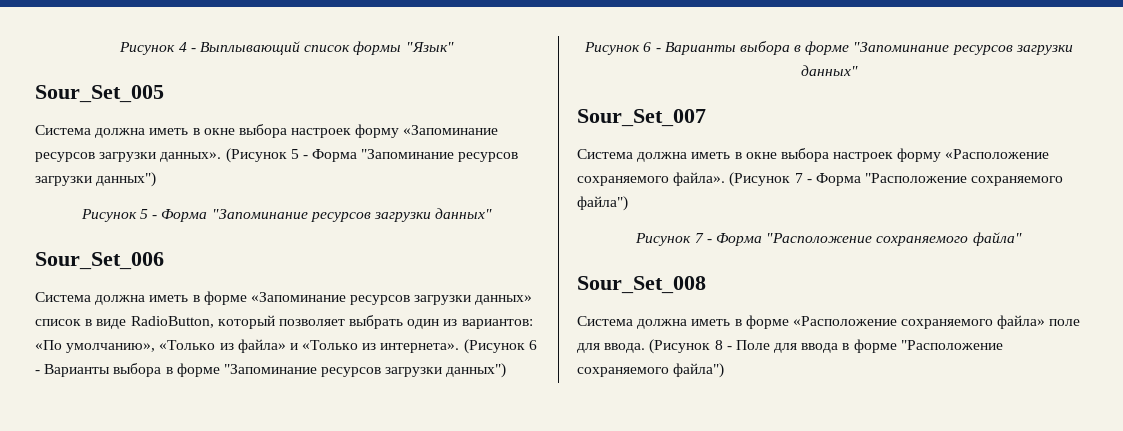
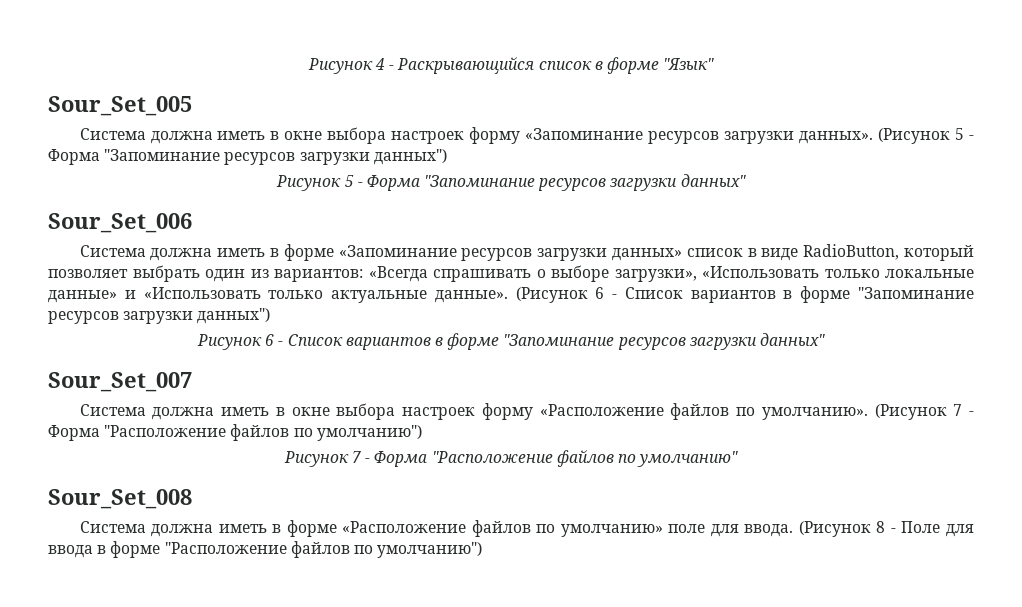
- Рисунок 4 - Выплывающий список формы "Язык"
+ Рисунок 4 - Раскрывающийся список в форме "Язык"
- Система должна иметь в форме «Запоминание ресурсов загрузки данных» список в виде RadioButton, который позволяет выбрать один из вариантов: «По умолчанию», «Только из файла» и «Только из интернета».
+ Система должна иметь в форме «Запоминание ресурсов загрузки данных» список в виде RadioButton, который позволяет выбрать один из вариантов: «Всегда спрашивать о выборе загрузки», «Использовать только локальные данные» и «Использовать только актуальные данные».
- (Рисунок 6 - Варианты выбора в форме "Запоминание ресурсов загрузки данных")
+ (Рисунок 6 - Список вариантов в форме "Запоминание ресурсов загрузки данных")
- Рисунок 6 - Варианты выбора в форме "Запоминание ресурсов загрузки данных"
+ Рисунок 6 - Список вариантов в форме "Запоминание ресурсов загрузки данных"
- Система должна иметь в окне выбора настроек форму «Расположение сохраняемого файла».
+ Система должна иметь в окне выбора настроек форму «Расположение файлов по умолчанию».
- (Рисунок 7 - Форма "Расположение сохраняемого файла")
+ (Рисунок 7 - Форма "Расположение файлов по умолчанию")
- Рисунок 7 - Форма "Расположение сохраняемого файла"
+ Рисунок 7 - Форма "Расположение файлов по умолчанию"
- Система должна иметь в форме «Расположение сохраняемого файла» поле для ввода.
+ Система должна иметь в форме «Расположение файлов по умолчанию» поле для ввода.
- (Рисунок 8 - Поле для ввода в форме "Расположение сохраняемого файла")
+ (Рисунок 8 - Поле для ввода в форме "Расположение файлов по умолчанию")

